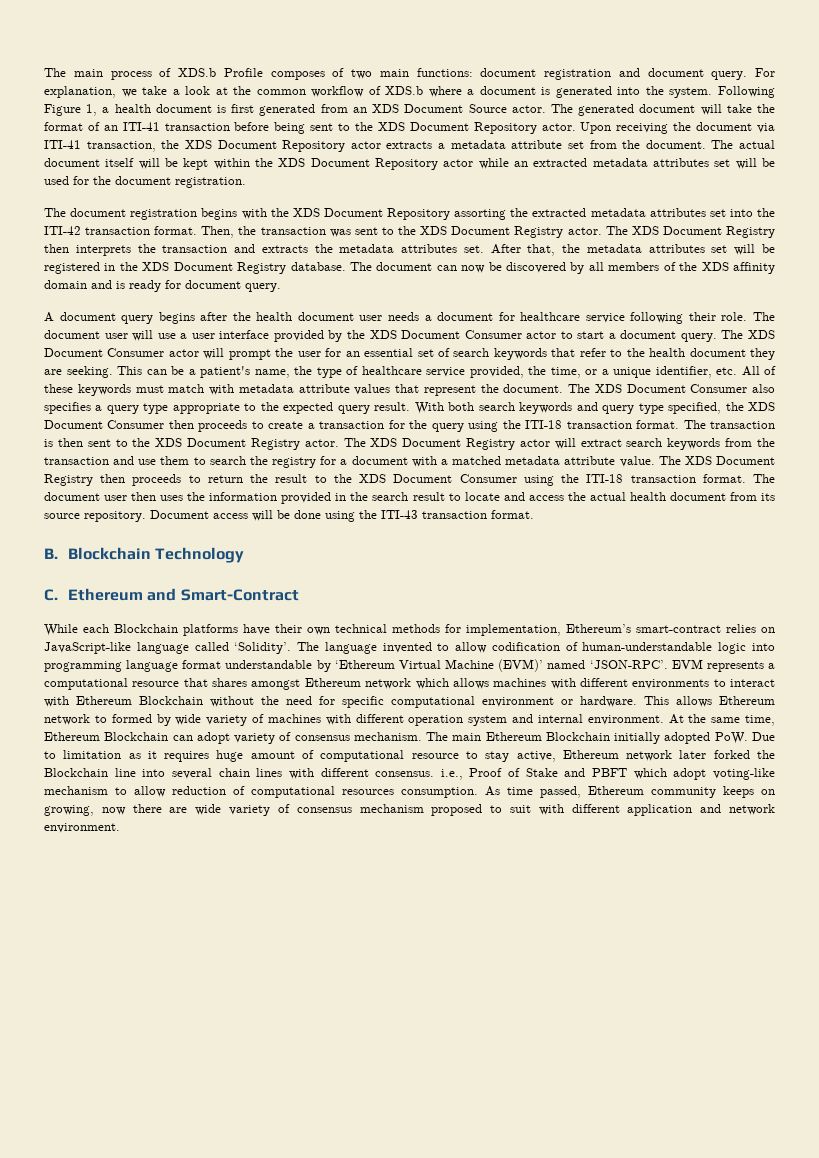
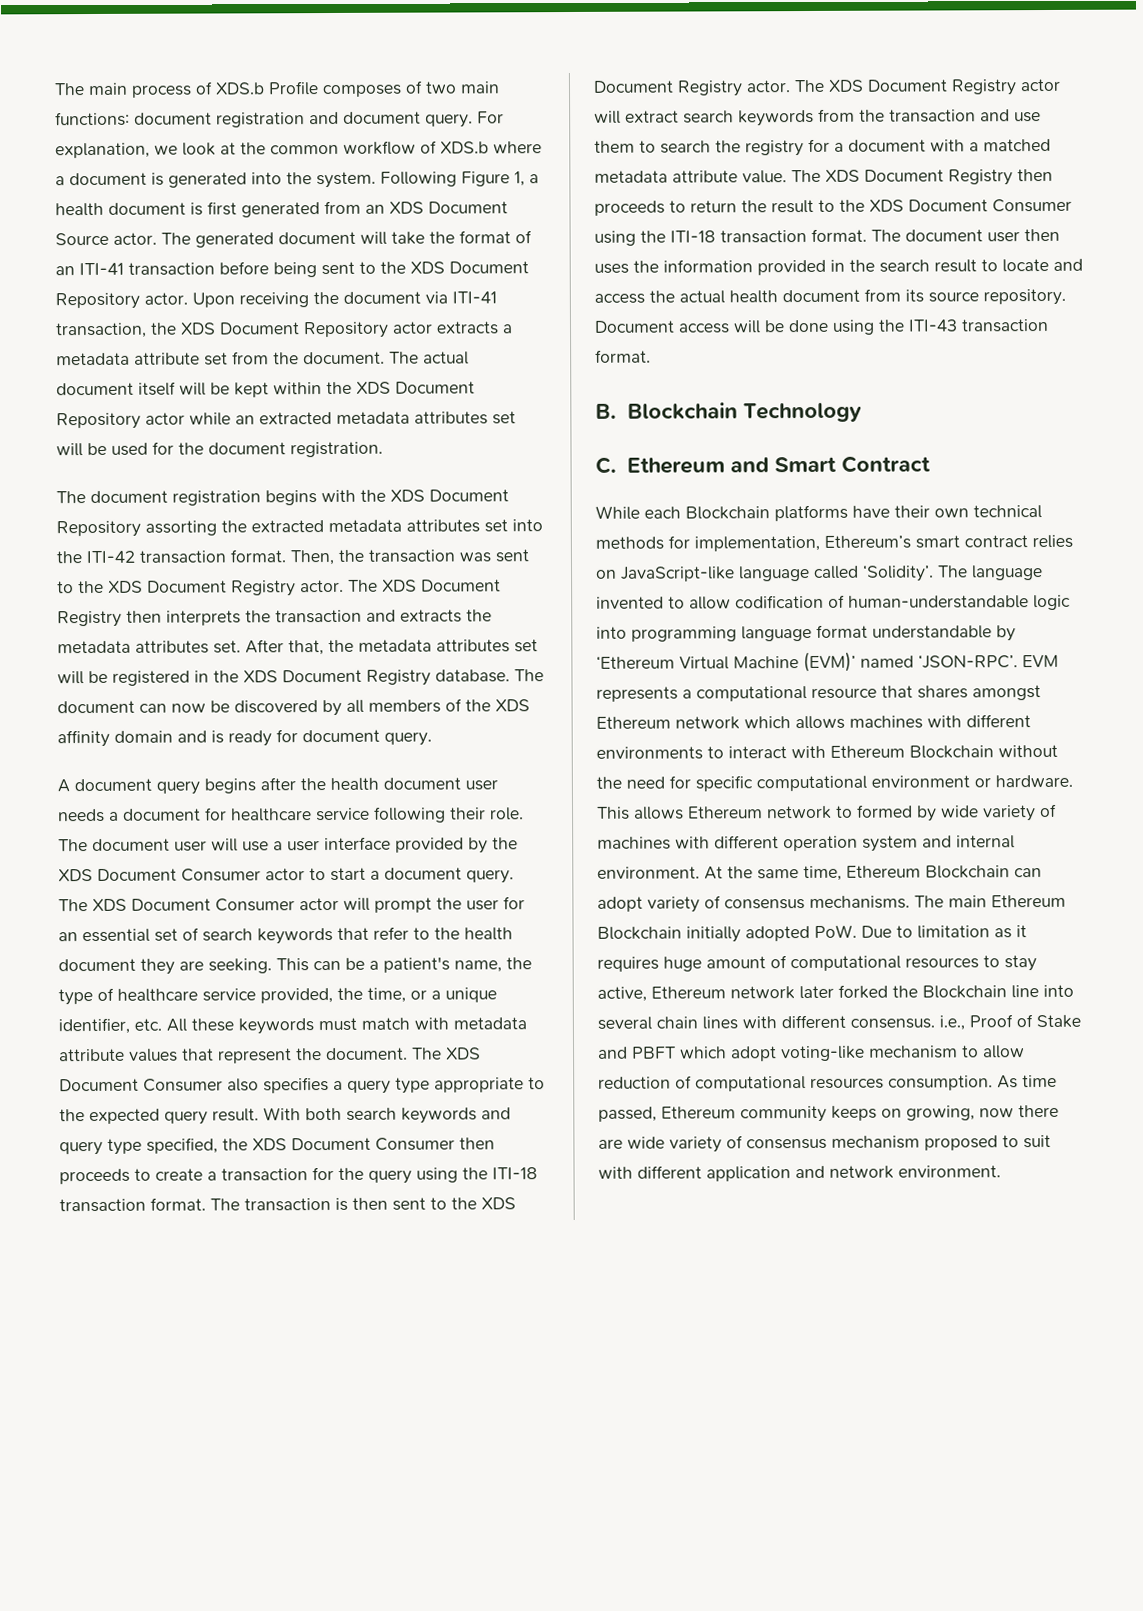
- For explanation, we take a look at the common workflow of XDS.b where a document is generated into the system.
+ For explanation, we look at the common workflow of XDS.b where a document is generated into the system.
- This can be a patient's name, the type of healthcare service provided, the time, or a unique identifier, etc. All of these keywords must match with metadata attribute values that represent the document.
+ This can be a patient's name, the type of healthcare service provided, the time, or a unique identifier, etc. All these keywords must match with metadata attribute values that represent the document.
- C. Ethereum and Smart-Contract
+ C. Ethereum and Smart Contract
- While each Blockchain platforms have their own technical methods for implementation, Ethereum’s smart-contract relies on JavaScript-like language called ‘Solidity’.
+ While each Blockchain platforms have their own technical methods for implementation, Ethereum’s smart contract relies on JavaScript-like language called ‘Solidity’.
- At the same time, Ethereum Blockchain can adopt variety of consensus mechanism.
+ At the same time, Ethereum Blockchain can adopt variety of consensus mechanisms.
- The main Ethereum Blockchain initially adopted PoW. Due to limitation as it requires huge amount of computational resource to stay active, Ethereum network later forked the Blockchain line into several chain lines with different consensus. i.e., Proof of Stake and PBFT which adopt voting-like mechanism to allow reduction of computational resources consumption.
+ The main Ethereum Blockchain initially adopted PoW. Due to limitation as it requires huge amount of computational resources to stay active, Ethereum network later forked the Blockchain line into several chain lines with different consensus. i.e., Proof of Stake and PBFT which adopt voting-like mechanism to allow reduction of computational resources consumption.

